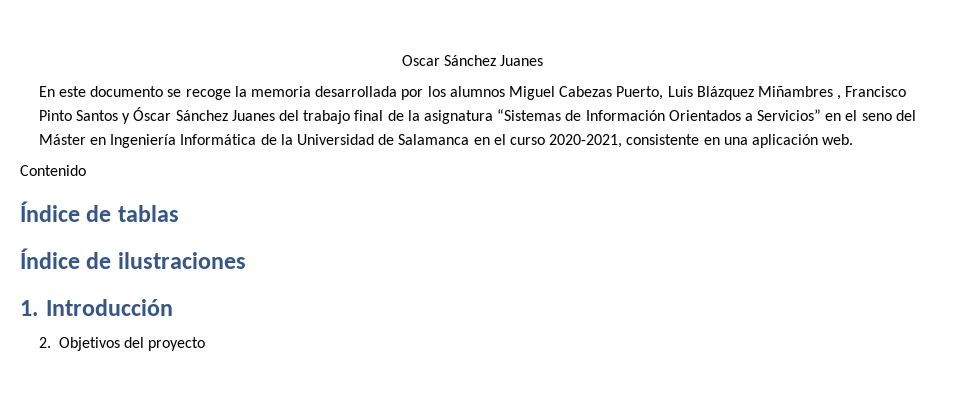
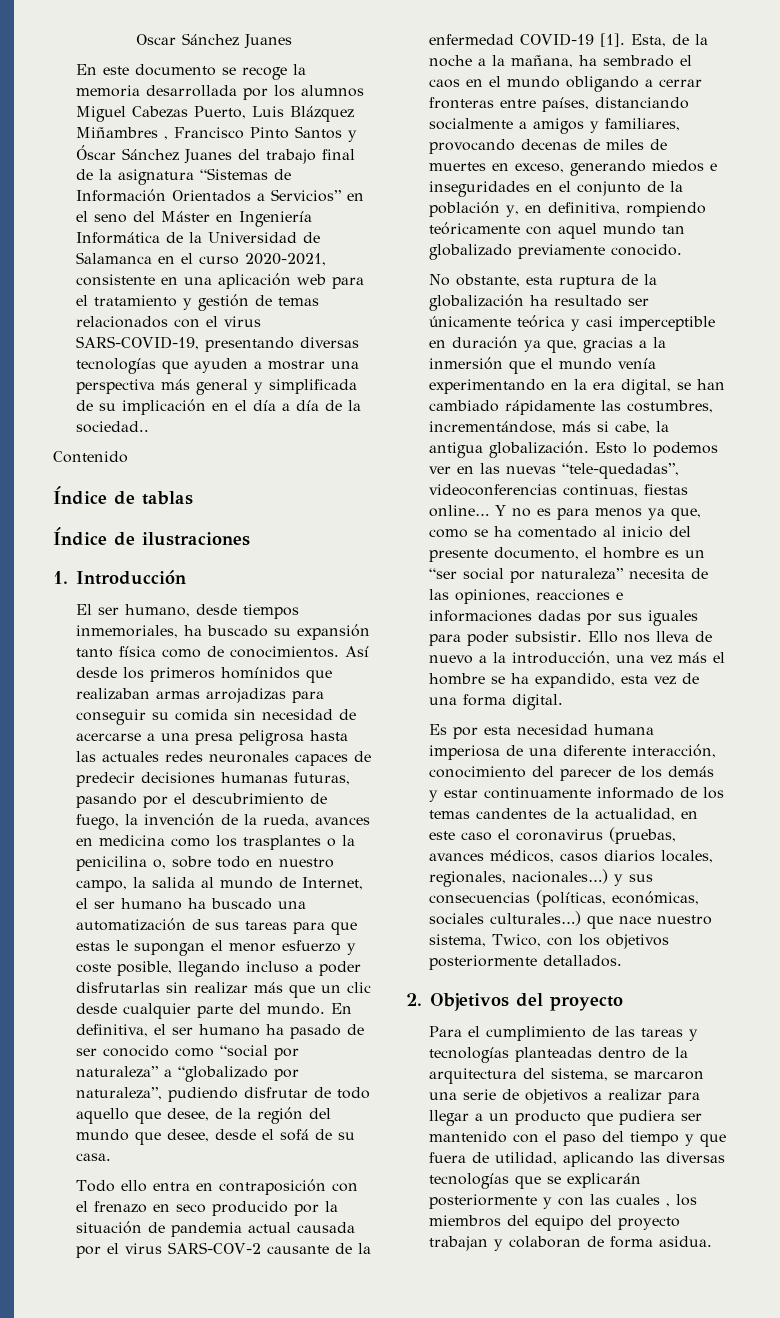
- En este documento se recoge la memoria desarrollada por los alumnos Miguel Cabezas Puerto, Luis Blázquez Miñambres , Francisco Pinto Santos y Óscar Sánchez Juanes del trabajo final de la asignatura “Sistemas de Información Orientados a Servicios” en el seno del Máster en Ingeniería Informática de la Universidad de Salamanca en el curso 2020-2021, consistente en una aplicación web.
+ En este documento se recoge la memoria desarrollada por los alumnos Miguel Cabezas Puerto, Luis Blázquez Miñambres , Francisco Pinto Santos y Óscar Sánchez Juanes del trabajo final de la asignatura “Sistemas de Información Orientados a Servicios” en el seno del Máster en Ingeniería Informática de la Universidad de Salamanca en el curso 2020-2021, consistente en una aplicación web para el tratamiento y gestión de temas relacionados con el virus SARS-COVID-19, presentando diversas tecnologías que ayuden a mostrar una perspectiva más general y simplificada de su implicación en el día a día de la sociedad..
+ El ser humano, desde tiempos inmemoriales, ha buscado su expansión tanto física como de conocimientos. Así desde los primeros homínidos que realizaban armas arrojadizas para conseguir su comida sin necesidad de acercarse a una presa peligrosa hasta las actuales redes neuronales capaces de predecir decisiones humanas futuras, pasando por el descubrimiento de fuego, la invención de la rueda, avances en medicina como los trasplantes o la penicilina o, sobre todo en nuestro campo, la salida al mundo de Internet, el ser humano ha buscado una automatización de sus tareas para que estas le supongan el menor esfuerzo y coste posible, llegando incluso a poder disfrutarlas sin realizar más que un clic desde cualquier parte del mundo. En definitiva, el ser humano ha pasado de ser conocido como “social por naturaleza” a “globalizado por naturaleza”, pudiendo disfrutar de todo aquello que desee, de la región del mundo que desee, desde el sofá de su casa.
+ Todo ello entra en contraposición con el frenazo en seco producido por la situación de pandemia actual causada por el virus SARS-COV-2 causante de la enfermedad COVID-19 [1]. Esta, de la noche a la mañana, ha sembrado el caos en el mundo obligando a cerrar fronteras entre países, distanciando socialmente a amigos y familiares, provocando decenas de miles de muertes en exceso, generando miedos e inseguridades en el conjunto de la población y, en definitiva, rompiendo teóricamente con aquel mundo tan globalizado previamente conocido.
+ No obstante, esta ruptura de la globalización ha resultado ser únicamente teórica y casi imperceptible en duración ya que, gracias a la inmersión que el mundo venía experimentando en la era digital, se han cambiado rápidamente las costumbres, incrementándose, más si cabe, la antigua globalización. Esto lo podemos ver en las nuevas “tele-quedadas”, videoconferencias continuas, fiestas online… Y no es para menos ya que, como se ha comentado al inicio del presente documento, el hombre es un “ser social por naturaleza” necesita de las opiniones, reacciones e informaciones dadas por sus iguales para poder subsistir. Ello nos lleva de nuevo a la introducción, una vez más el hombre se ha expandido, esta vez de una forma digital.
+ Es por esta necesidad humana imperiosa de una diferente interacción, conocimiento del parecer de los demás y estar continuamente informado de los temas candentes de la actualidad, en este caso el coronavirus (pruebas, avances médicos, casos diarios locales, regionales, nacionales…) y sus consecuencias (políticas, económicas, sociales culturales…) que nace nuestro sistema, Twico, con los objetivos posteriormente detallados.
  2. Objetivos del proyecto
+ Para el cumplimiento de las tareas y tecnologías planteadas dentro de la arquitectura del sistema, se marcaron una serie de objetivos a realizar para llegar a un producto que pudiera ser mantenido con el paso del tiempo y que fuera de utilidad, aplicando las diversas tecnologías que se explicarán posteriormente y con las cuales , los miembros del equipo del proyecto trabajan y colaboran de forma asidua.

